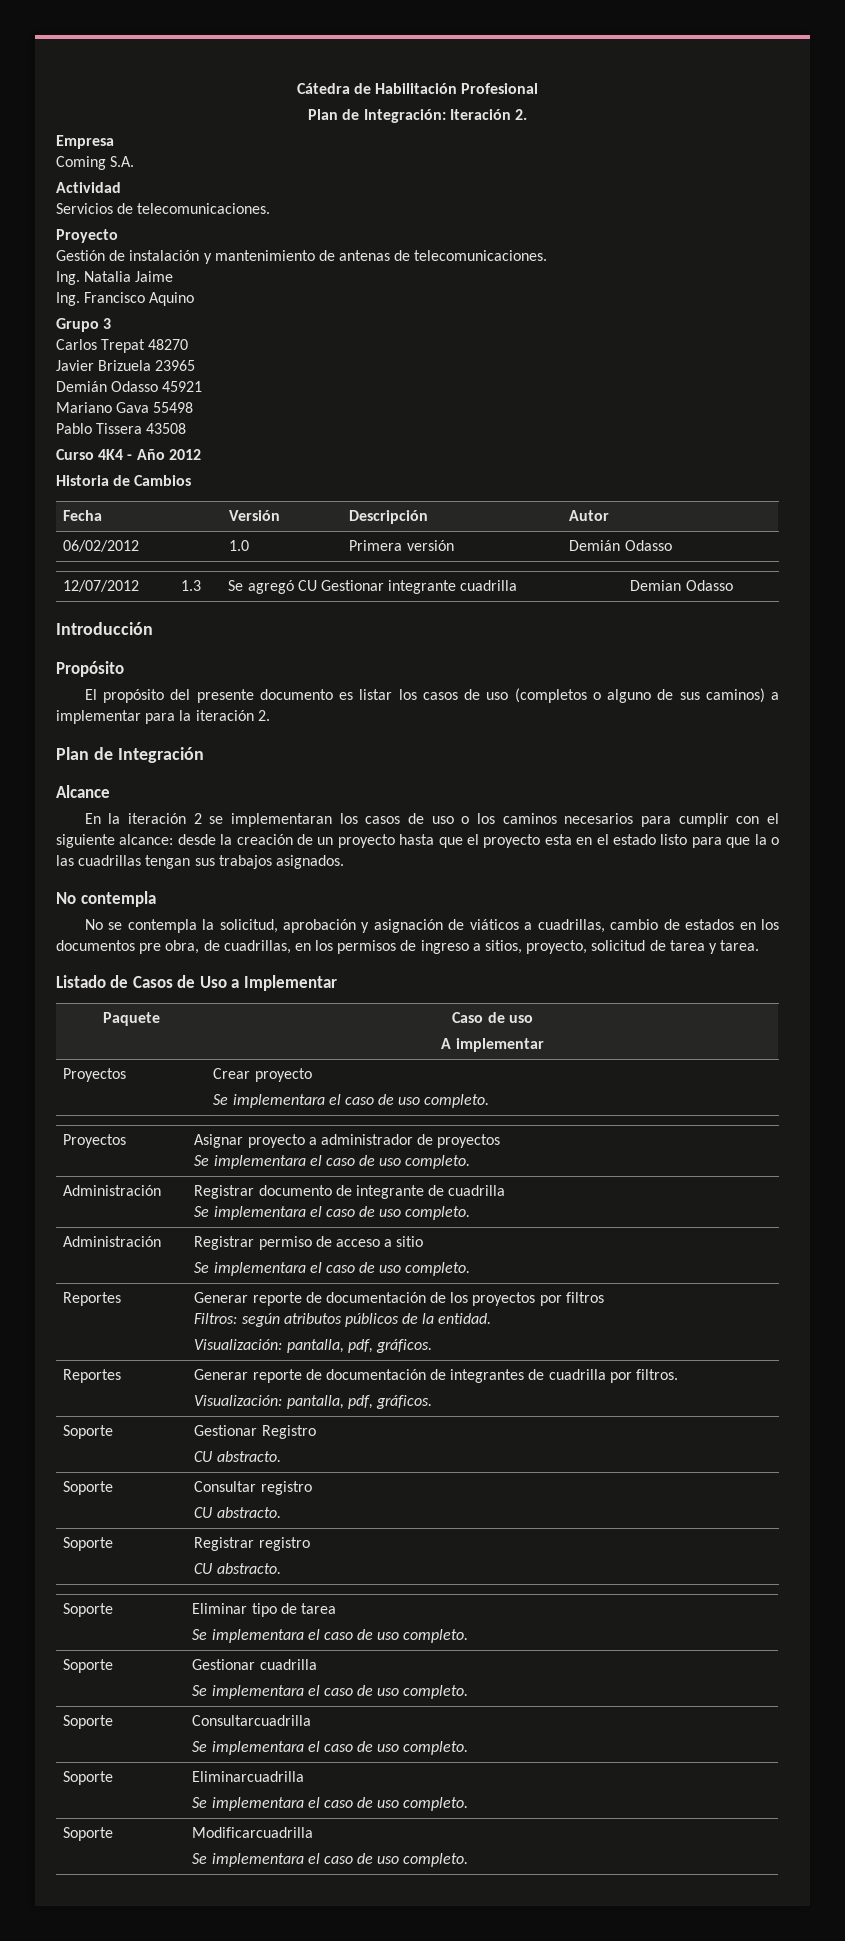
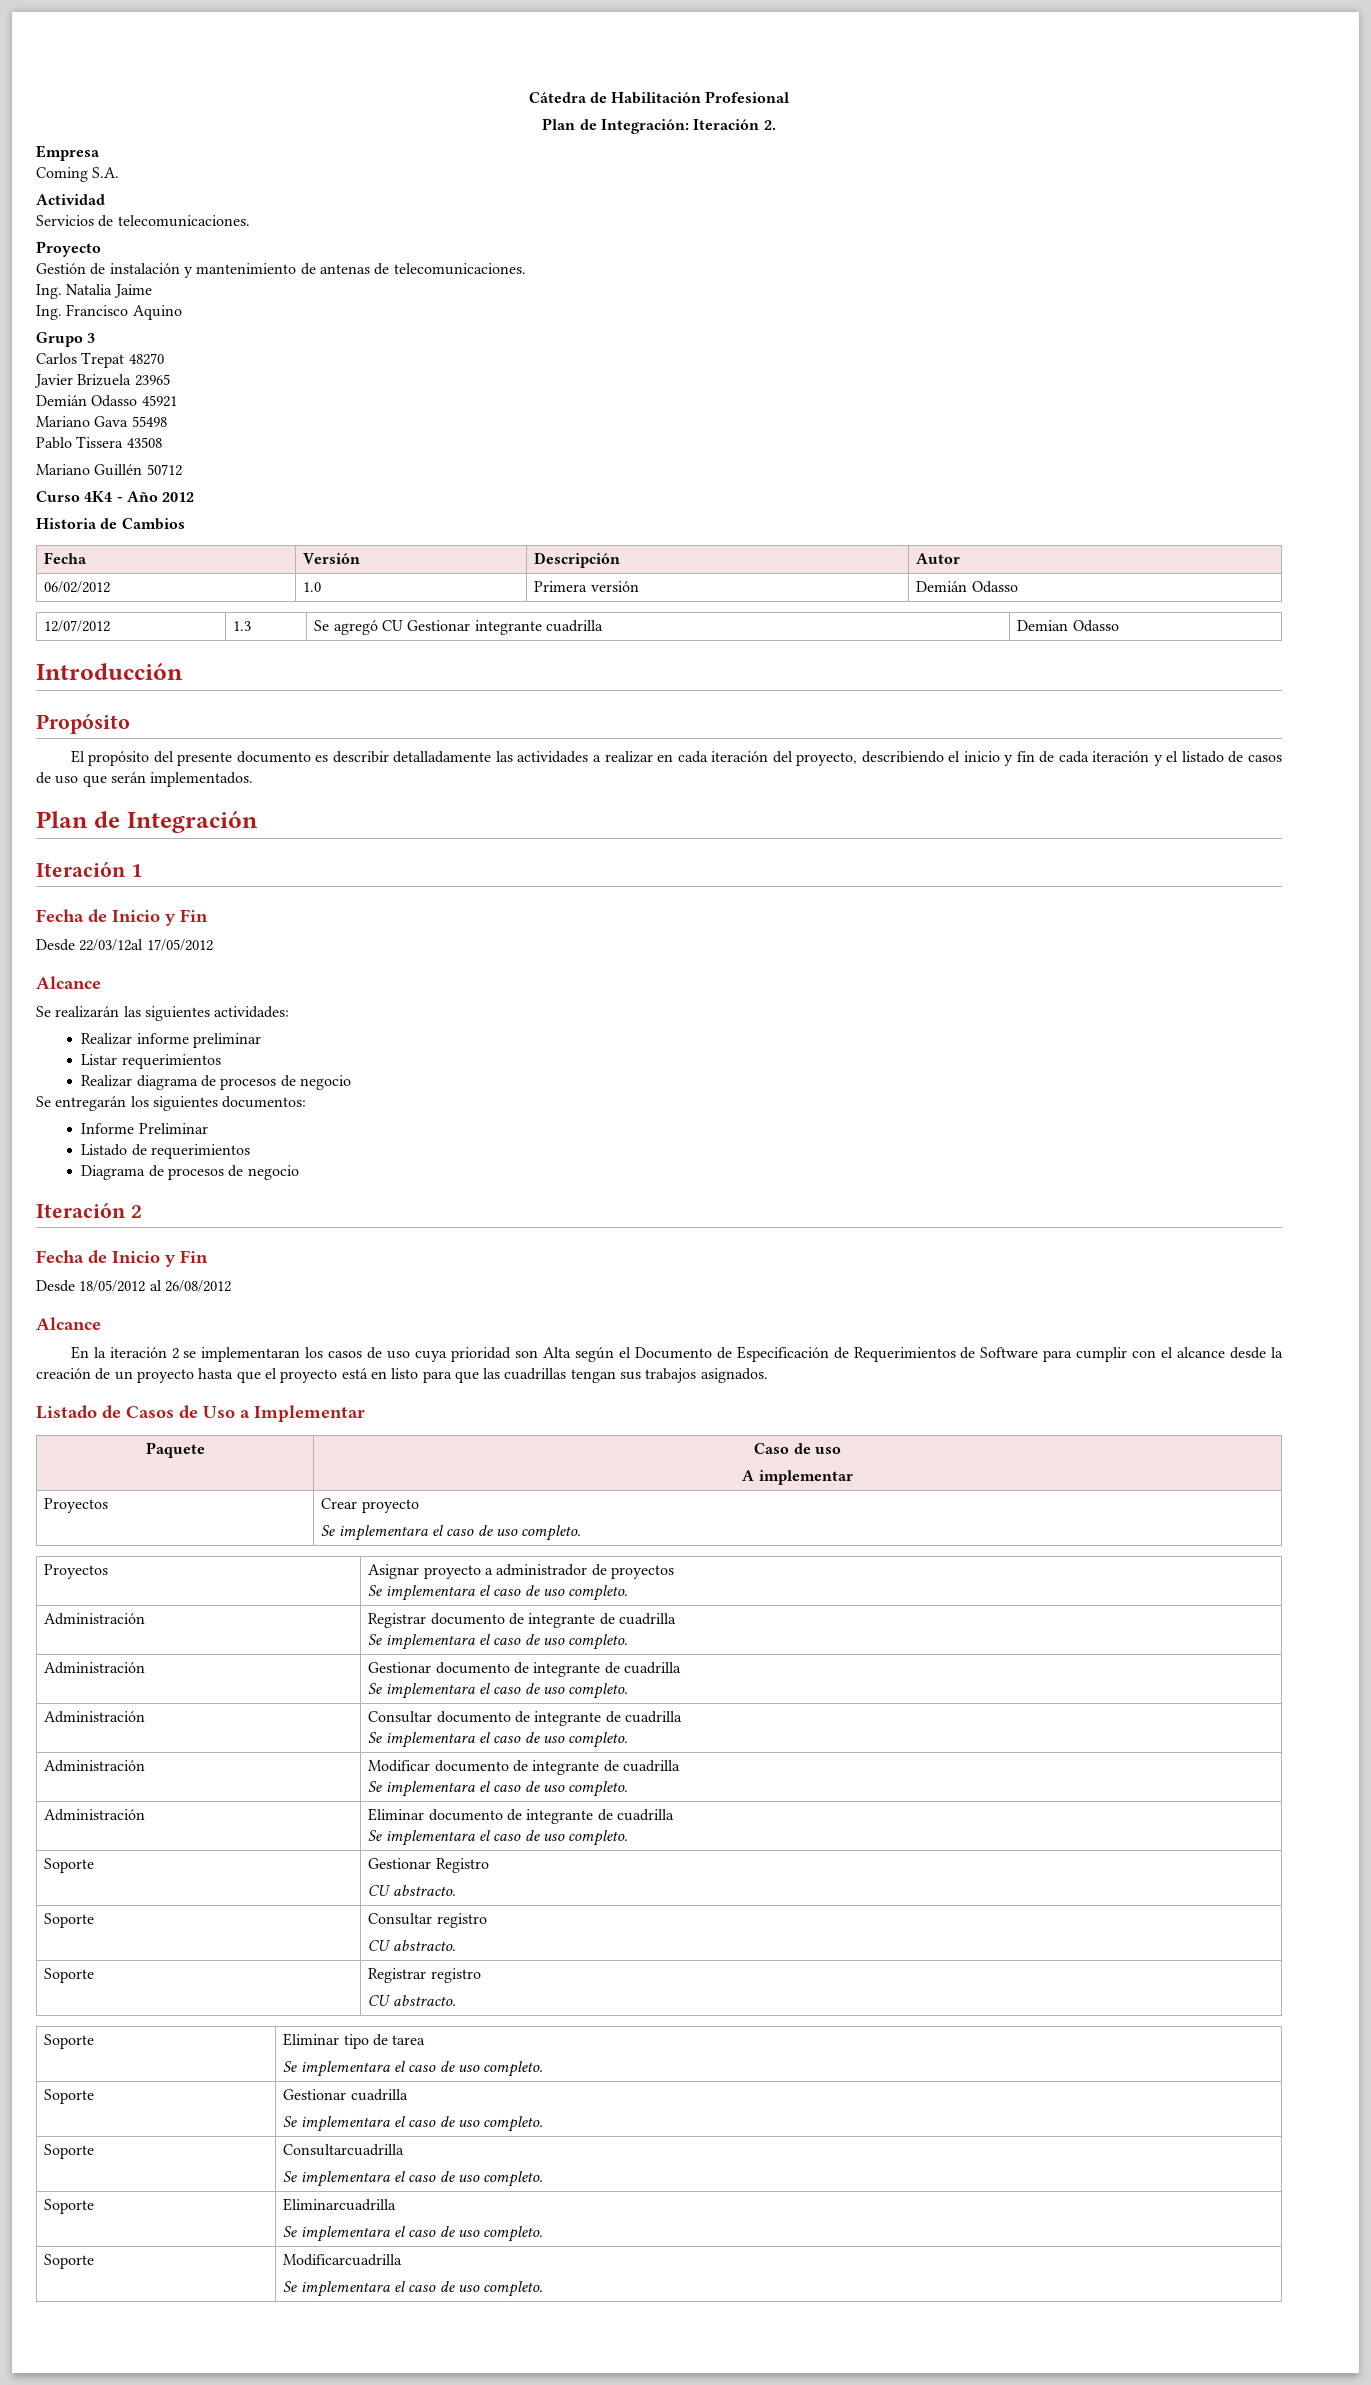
+ Mariano Guillén 50712
- El propósito del presente documento es listar los casos de uso (completos o alguno de sus caminos) a implementar para la iteración 2.
+ El propósito del presente documento es describir detalladamente las actividades a realizar en cada iteración del proyecto, describiendo el inicio y fin de cada iteración y el listado de casos de uso que serán implementados.
  Plan de Integración
+ Iteración 1
+ Fecha de Inicio y Fin
+ Desde 22/03/12al 17/05/2012
+ Alcance
+ Se realizarán las siguientes actividades:
+ Realizar informe preliminar
+ Listar requerimientos
+ Realizar diagrama de procesos de negocio
+ Se entregarán los siguientes documentos:
+ Informe Preliminar
+ Listado de requerimientos
+ Diagrama de procesos de negocio
+ Iteración 2
+ Fecha de Inicio y Fin
+ Desde 18/05/2012 al 26/08/2012
- En la iteración 2 se implementaran los casos de uso o los caminos necesarios para cumplir con el siguiente alcance: desde la creación de un proyecto hasta que el proyecto esta en el estado listo para que la o las cuadrillas tengan sus trabajos asignados.
+ En la iteración 2 se implementaran los casos de uso cuya prioridad son Alta según el Documento de Especificación de Requerimientos de Software para cumplir con el alcance desde la creación de un proyecto hasta que el proyecto está en listo para que las cuadrillas tengan sus trabajos asignados.
- No contempla
- No se contempla la solicitud, aprobación y asignación de viáticos a cuadrillas, cambio de estados en los documentos pre obra, de cuadrillas, en los permisos de ingreso a sitios, proyecto, solicitud de tarea y tarea.
- Administración | Registrar permiso de acceso a sitio
+ Administración | Gestionar documento de integrante de cuadrilla
  Se implementara el caso de uso completo.
- Reportes | Generar reporte de documentación de los proyectos por filtros
- Filtros: según atributos públicos de la entidad.
- Visualización: pantalla, pdf, gráficos.
- Reportes | Generar reporte de documentación de integrantes de cuadrilla por filtros.
- Visualización: pantalla, pdf, gráficos.
+ Administración | Consultar documento de integrante de cuadrilla
+ Se implementara el caso de uso completo.
+ Administración | Modificar documento de integrante de cuadrilla
+ Se implementara el caso de uso completo.
+ Administración | Eliminar documento de integrante de cuadrilla
+ Se implementara el caso de uso completo.

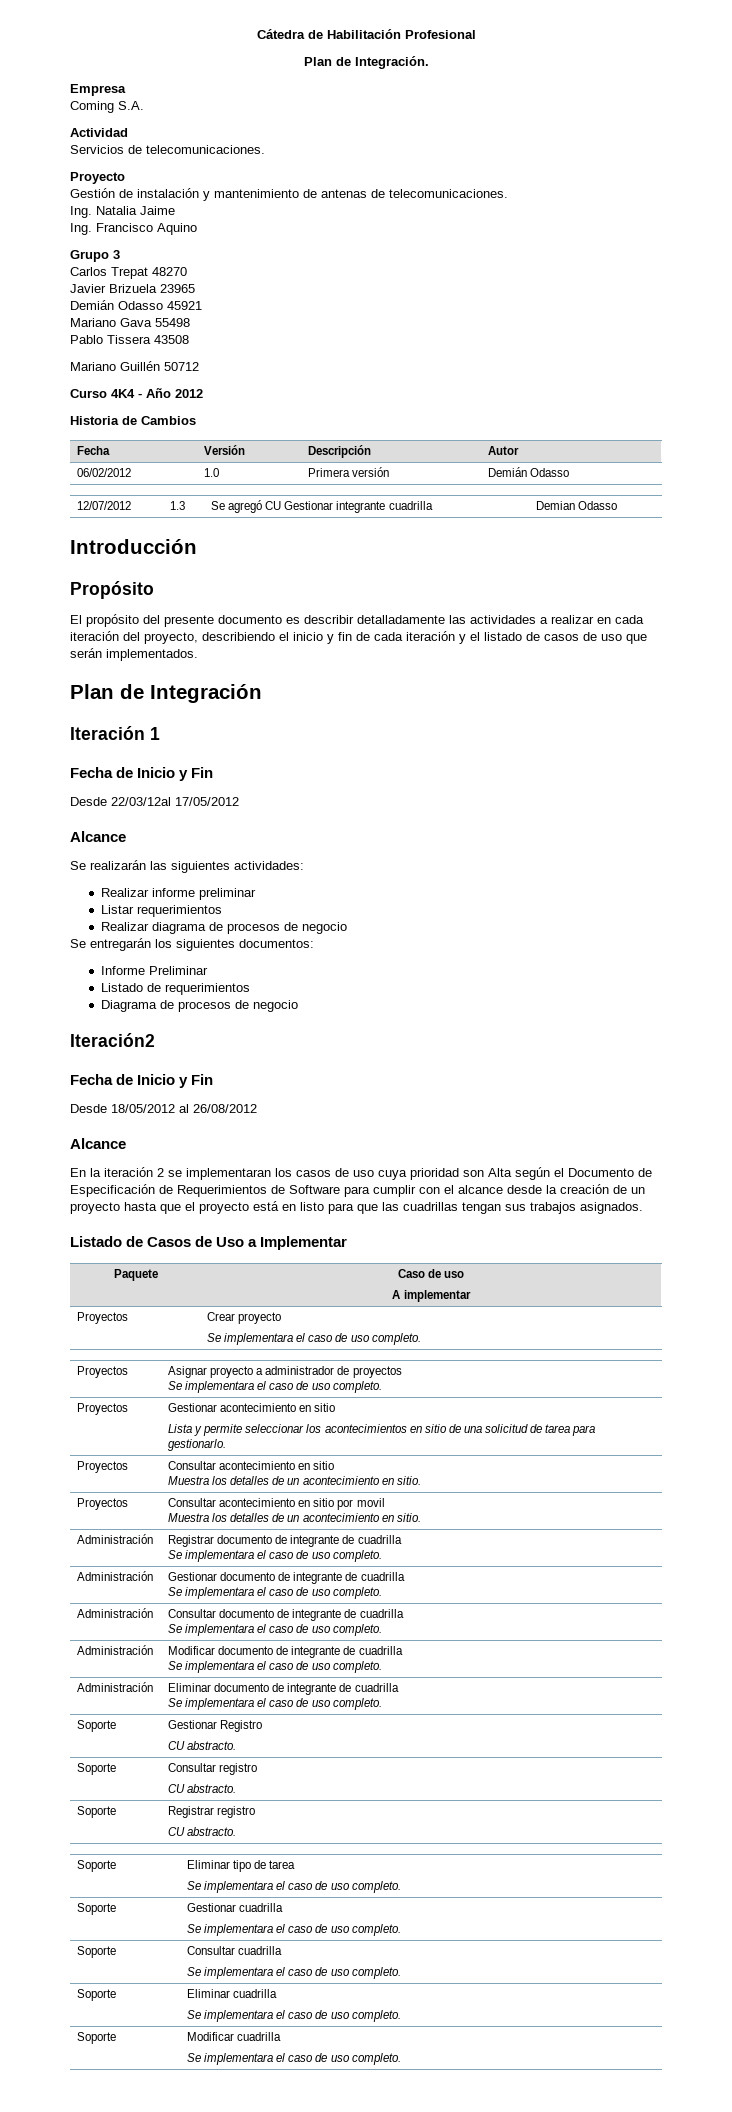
- Plan de Integración: Iteración 2.
+ Plan de Integración.
- Iteración 2
+ Iteración2
+ Proyectos | Gestionar acontecimiento en sitio
+ Lista y permite seleccionar los acontecimientos en sitio de una solicitud de tarea para gestionarlo.
+ Proyectos | Consultar acontecimiento en sitio
+ Muestra los detalles de un acontecimiento en sitio.
+ Proyectos | Consultar acontecimiento en sitio por movil
+ Muestra los detalles de un acontecimiento en sitio.
- Soporte | Consultarcuadrilla
+ Soporte | Consultar cuadrilla
  Se implementara el caso de uso completo.
- Soporte | Eliminarcuadrilla
+ Soporte | Eliminar cuadrilla
  Se implementara el caso de uso completo.
- Soporte | Modificarcuadrilla
+ Soporte | Modificar cuadrilla

